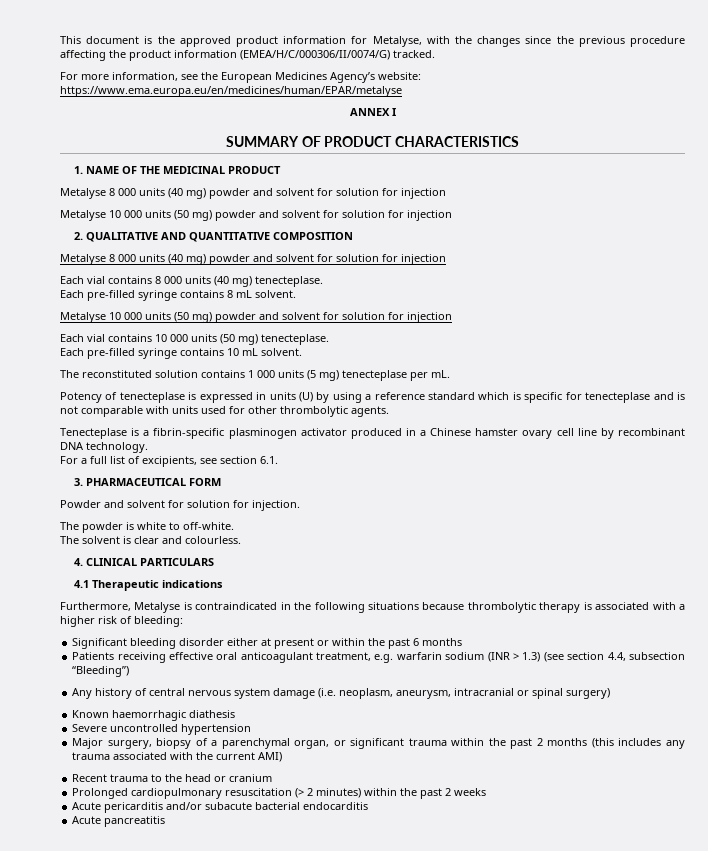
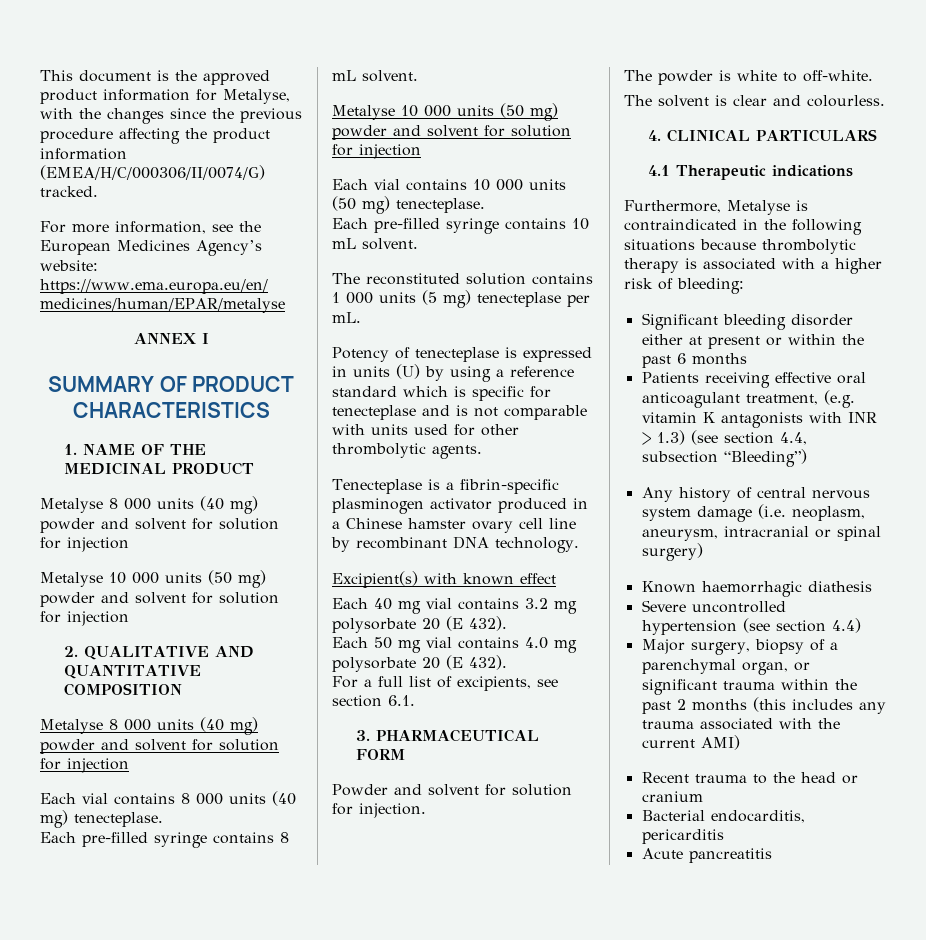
+ Excipient(s) with known effect
+ Each 40 mg vial contains 3.2 mg polysorbate 20 (E 432).
+ Each 50 mg vial contains 4.0 mg polysorbate 20 (E 432).
- Patients receiving effective oral anticoagulant treatment, e.g. warfarin sodium (INR > 1.3) (see section 4.4, subsection “Bleeding”)
+ Patients receiving effective oral anticoagulant treatment, (e.g. vitamin K antagonists with INR > 1.3) (see section 4.4, subsection “Bleeding”)
- Severe uncontrolled hypertension
+ Severe uncontrolled hypertension (see section 4.4)
- Prolonged cardiopulmonary resuscitation (> 2 minutes) within the past 2 weeks
- Acute pericarditis and/or subacute bacterial endocarditis
+ Bacterial endocarditis, pericarditis

